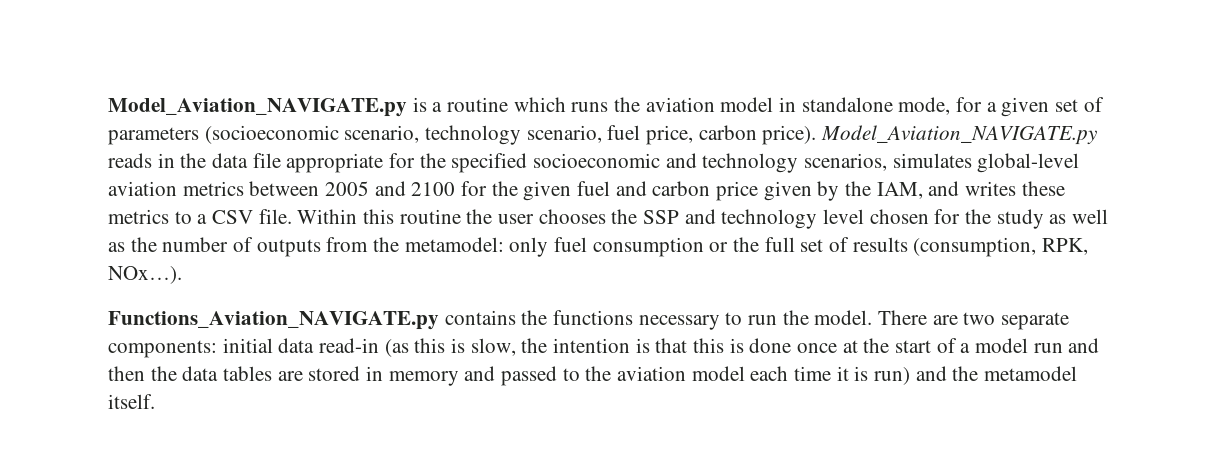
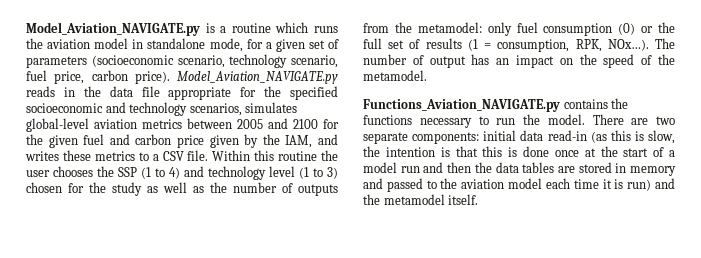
- Within this routine the user chooses the SSP and technology level chosen for the study as well as the number of outputs from the metamodel: only fuel consumption or the full set of results (consumption, RPK, NOx…).
+ Within this routine the user chooses the SSP (1 to 4) and technology level (1 to 3) chosen for the study as well as the number of outputs from the metamodel: only fuel consumption (0) or the full set of results (1 = consumption, RPK, NOx…). The number of output has an impact on the speed of the metamodel.

